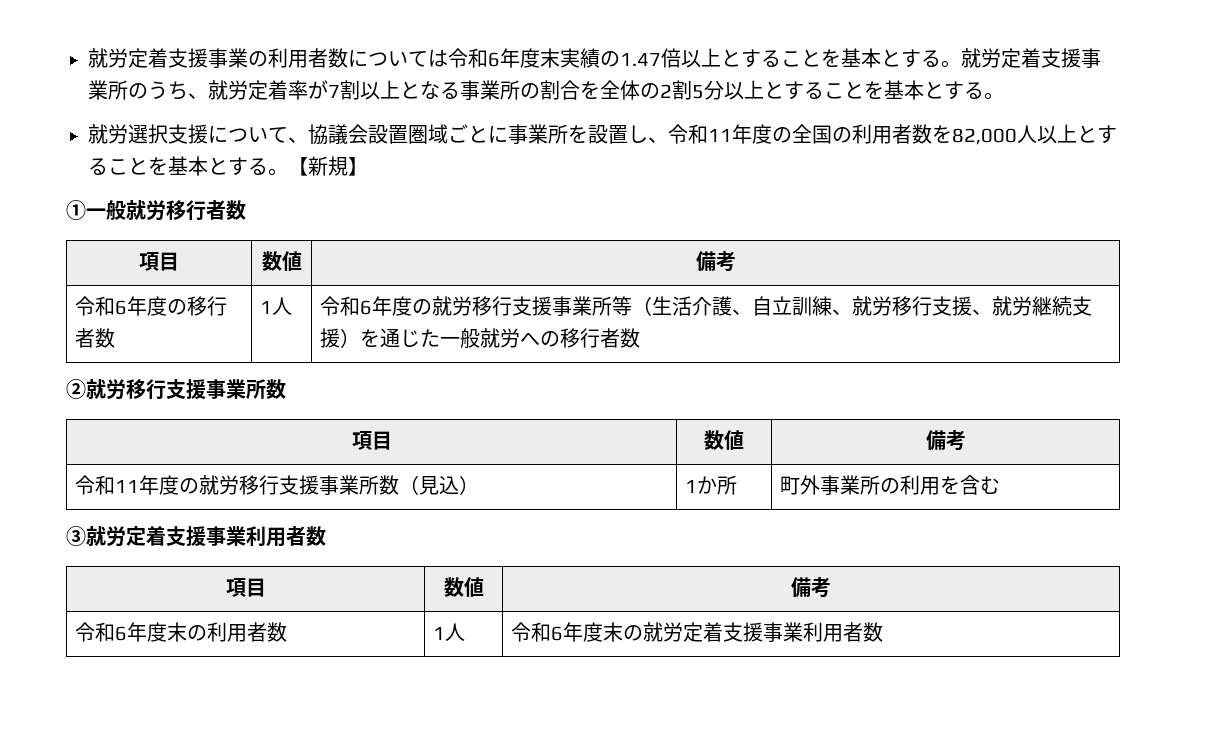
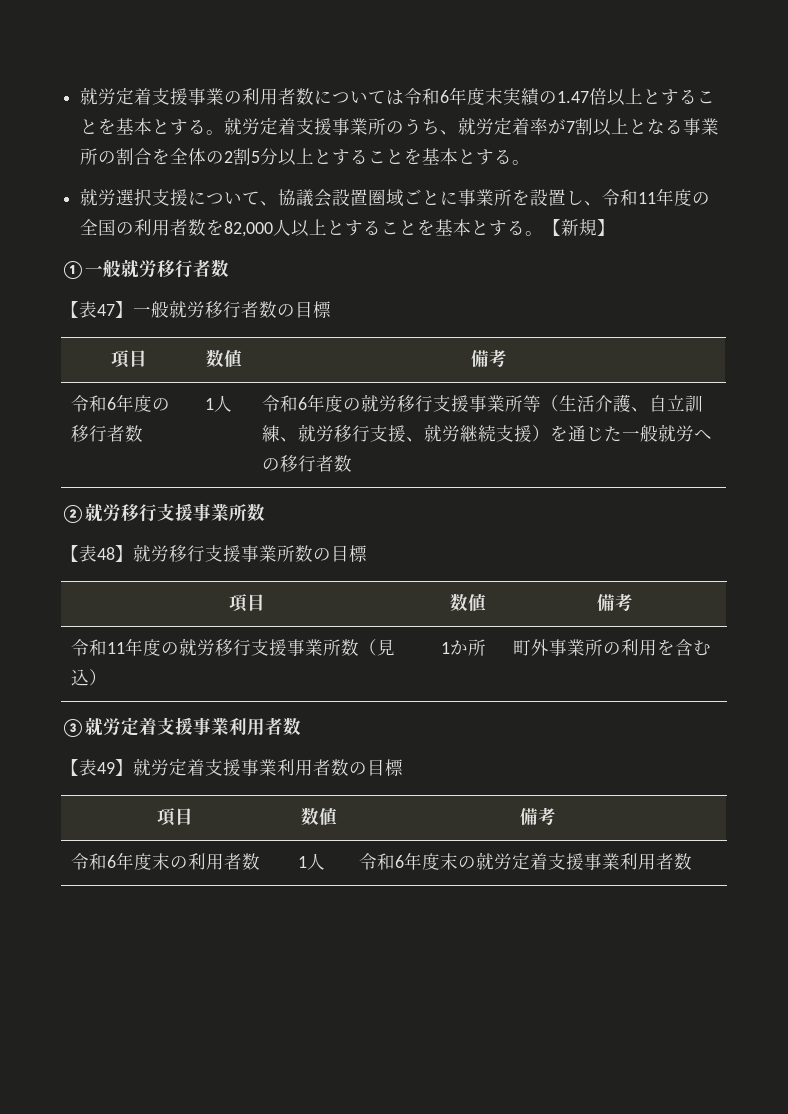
+ 【表47】一般就労移行者数の目標
+ 【表48】就労移行支援事業所数の目標
+ 【表49】就労定着支援事業利用者数の目標

